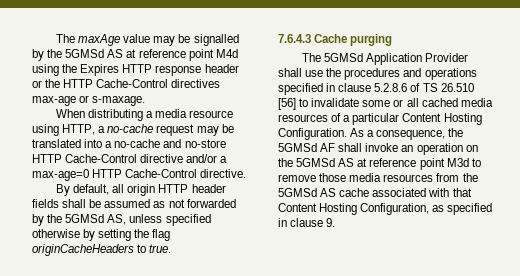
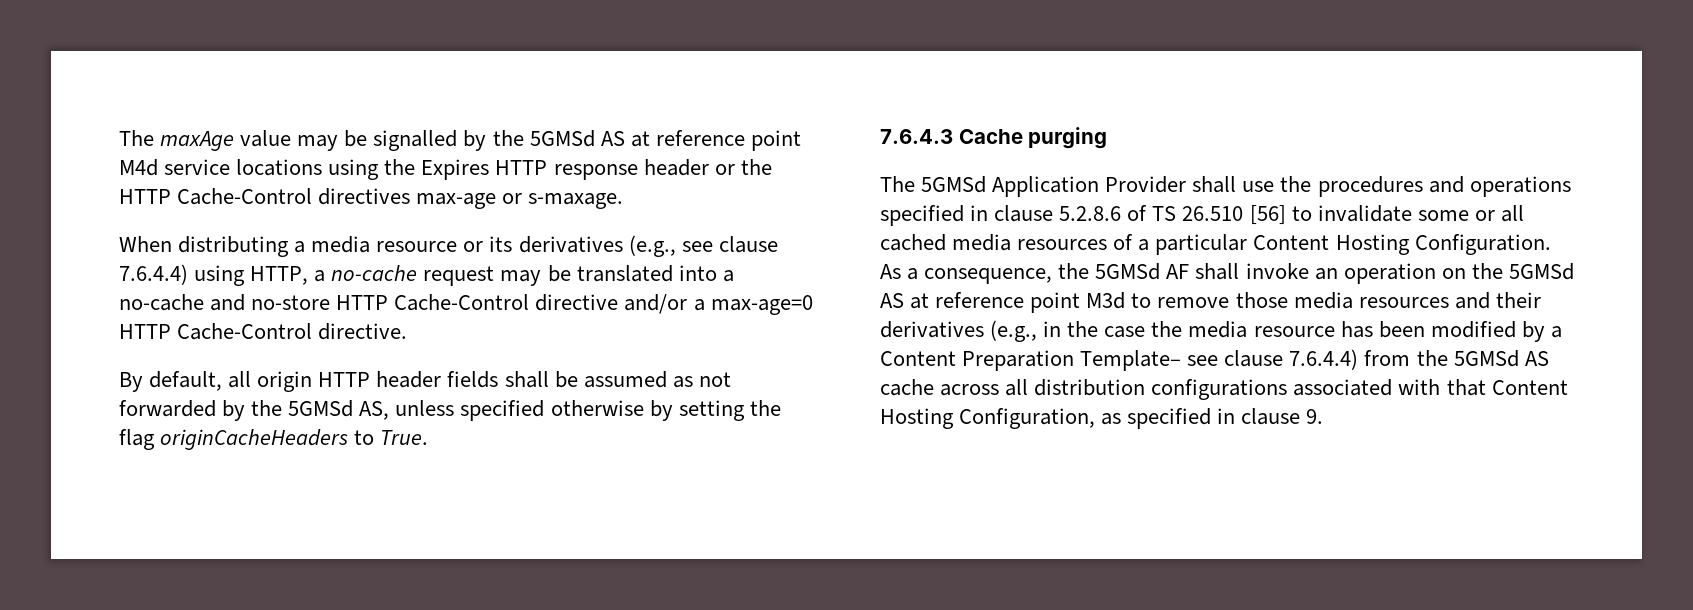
- The maxAge value may be signalled by the 5GMSd AS at reference point M4d using the Expires HTTP response header or the HTTP Cache-Control directives max-age or s-maxage.
+ The maxAge value may be signalled by the 5GMSd AS at reference point M4d service locations using the Expires HTTP response header or the HTTP Cache-Control directives max-age or s-maxage.
- When distributing a media resource using HTTP, a no-cache request may be translated into a no-cache and no-store HTTP Cache-Control directive and/or a max-age=0 HTTP Cache-Control directive.
+ When distributing a media resource or its derivatives (e.g., see clause 7.6.4.4) using HTTP, a no-cache request may be translated into a no-cache and no-store HTTP Cache-Control directive and/or a max-age=0 HTTP Cache-Control directive.
- By default, all origin HTTP header fields shall be assumed as not forwarded by the 5GMSd AS, unless specified otherwise by setting the flag originCacheHeaders to true.
+ By default, all origin HTTP header fields shall be assumed as not forwarded by the 5GMSd AS, unless specified otherwise by setting the flag originCacheHeaders to True.
- As a consequence, the 5GMSd AF shall invoke an operation on the 5GMSd AS at reference point M3d to remove those media resources from the 5GMSd AS cache associated with that Content Hosting Configuration, as specified in clause 9.
+ As a consequence, the 5GMSd AF shall invoke an operation on the 5GMSd AS at reference point M3d to remove those media resources and their derivatives (e.g., in the case the media resource has been modified by a Content Preparation Template– see clause 7.6.4.4) from the 5GMSd AS cache across all distribution configurations associated with that Content Hosting Configuration, as specified in clause 9.

